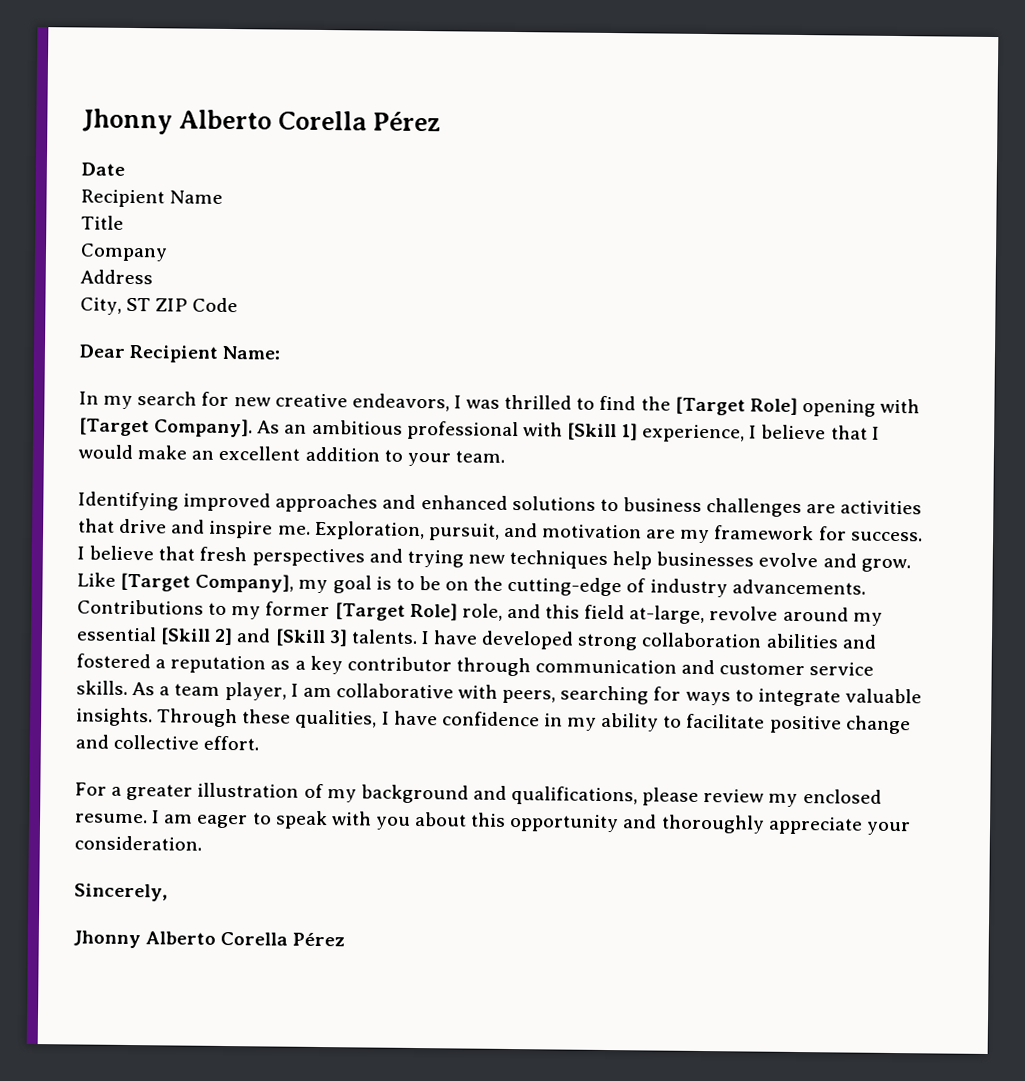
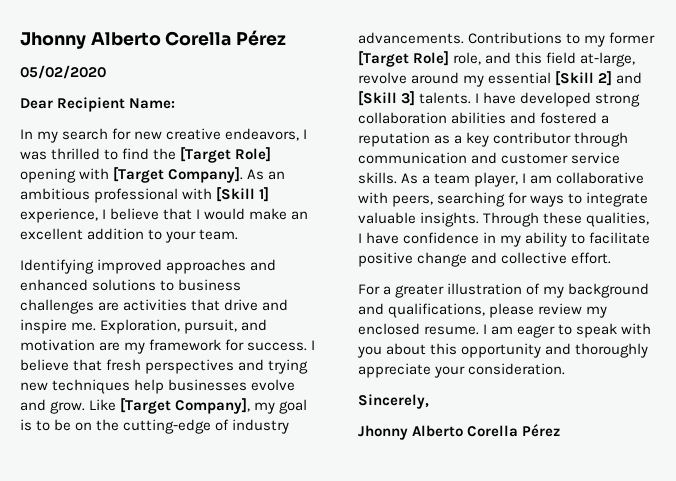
- Date
- Recipient Name
- Title
- Company
- Address
- City, ST ZIP Code
+ 05/02/2020

